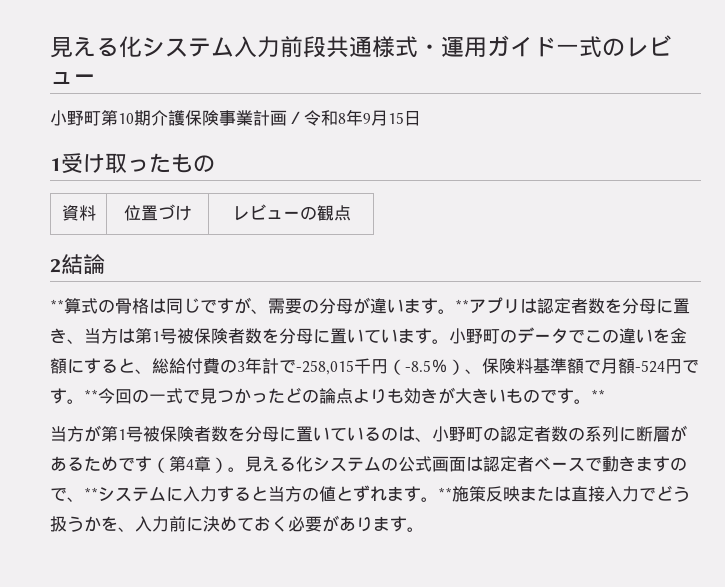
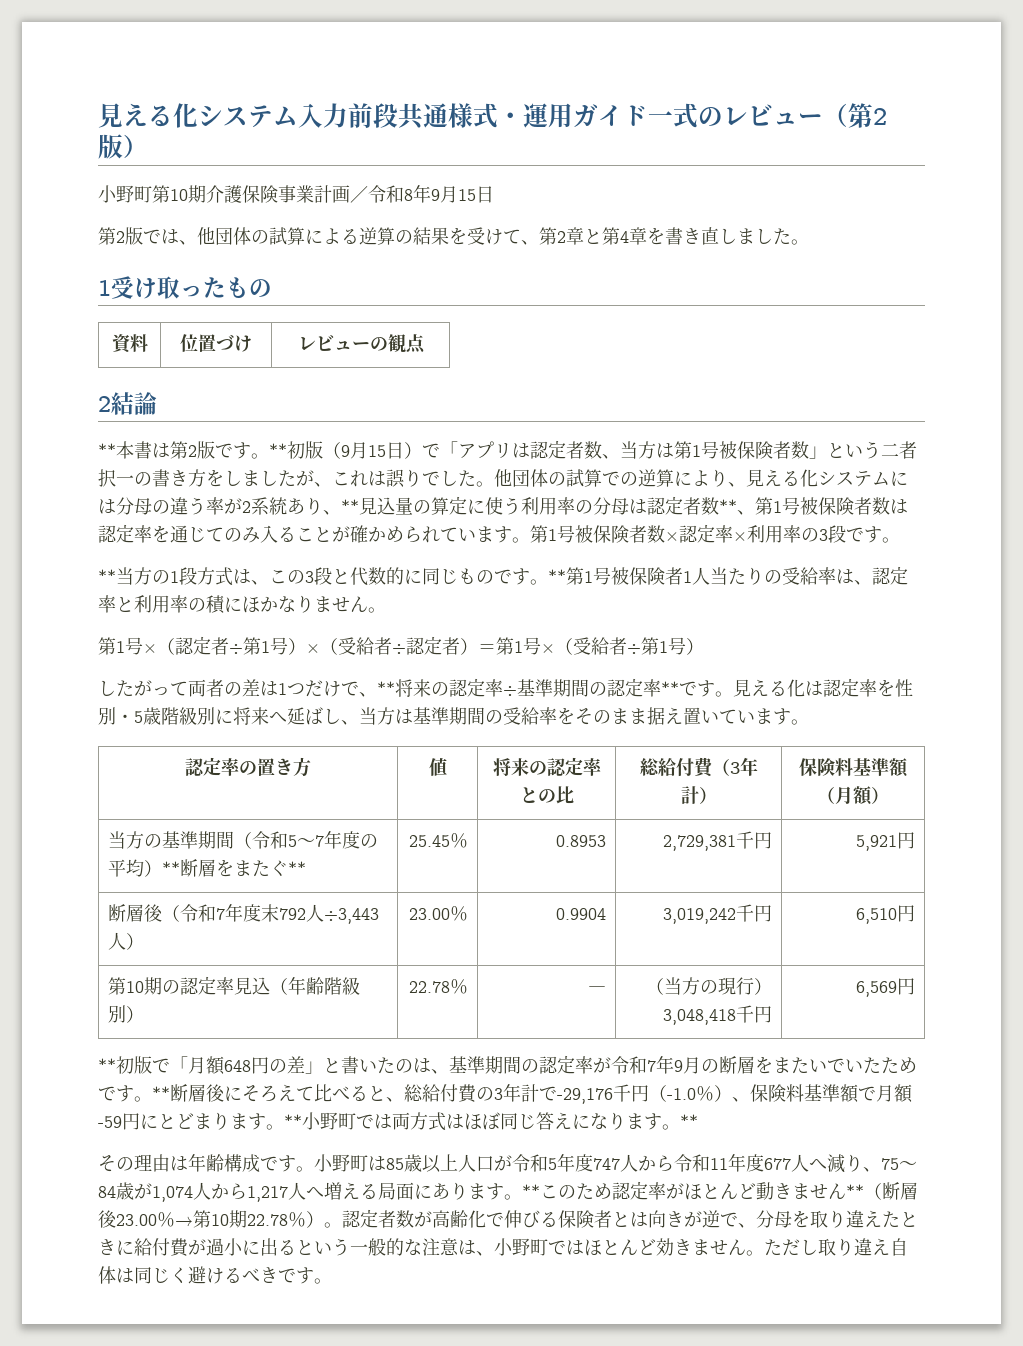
- 見える化システム入力前段共通様式・運用ガイド一式のレビュー
+ 見える化システム入力前段共通様式・運用ガイド一式のレビュー（第2版）
+ 第2版では、他団体の試算による逆算の結果を受けて、第2章と第4章を書き直しました。
- **算式の骨格は同じですが、需要の分母が違います。**アプリは認定者数を分母に置き、当方は第1号被保険者数を分母に置いています。小野町のデータでこの違いを金額にすると、総給付費の3年計で-258,015千円（-8.5％）、保険料基準額で月額-524円です。**今回の一式で見つかったどの論点よりも効きが大きいものです。**
- 当方が第1号被保険者数を分母に置いているのは、小野町の認定者数の系列に断層があるためです（第4章）。見える化システムの公式画面は認定者ベースで動きますので、**システムに入力すると当方の値とずれます。**施策反映または直接入力でどう扱うかを、入力前に決めておく必要があります。
+ **本書は第2版です。**初版（9月15日）で「アプリは認定者数、当方は第1号被保険者数」という二者択一の書き方をしましたが、これは誤りでした。他団体の試算での逆算により、見える化システムには分母の違う率が2系統あり、**見込量の算定に使う利用率の分母は認定者数**、第1号被保険者数は認定率を通じてのみ入ることが確かめられています。第1号被保険者数×認定率×利用率の3段です。
+ **当方の1段方式は、この3段と代数的に同じものです。**第1号被保険者1人当たりの受給率は、認定率と利用率の積にほかなりません。
+ 第1号×（認定者÷第1号）×（受給者÷認定者）＝第1号×（受給者÷第1号）
+ したがって両者の差は1つだけで、**将来の認定率÷基準期間の認定率**です。見える化は認定率を性別・5歳階級別に将来へ延ばし、当方は基準期間の受給率をそのまま据え置いています。
+ 認定率の置き方 | 値 | 将来の認定率との比 | 総給付費（3年計） | 保険料基準額（月額）
+ 当方の基準期間（令和5〜7年度の平均）**断層をまたぐ** | 25.45％ | 0.8953 | 2,729,381千円 | 5,921円
+ 断層後（令和7年度末792人÷3,443人） | 23.00％ | 0.9904 | 3,019,242千円 | 6,510円
+ 第10期の認定率見込（年齢階級別） | 22.78％ | ― | （当方の現行）3,048,418千円 | 6,569円
+ **初版で「月額648円の差」と書いたのは、基準期間の認定率が令和7年9月の断層をまたいでいたためです。**断層後にそろえて比べると、総給付費の3年計で-29,176千円（-1.0％）、保険料基準額で月額-59円にとどまります。**小野町では両方式はほぼ同じ答えになります。**
+ その理由は年齢構成です。小野町は85歳以上人口が令和5年度747人から令和11年度677人へ減り、75〜84歳が1,074人から1,217人へ増える局面にあります。**このため認定率がほとんど動きません**（断層後23.00％→第10期22.78％）。認定者数が高齢化で伸びる保険者とは向きが逆で、分母を取り違えたときに給付費が過小に出るという一般的な注意は、小野町ではほとんど効きません。ただし取り違え自体は同じく避けるべきです。

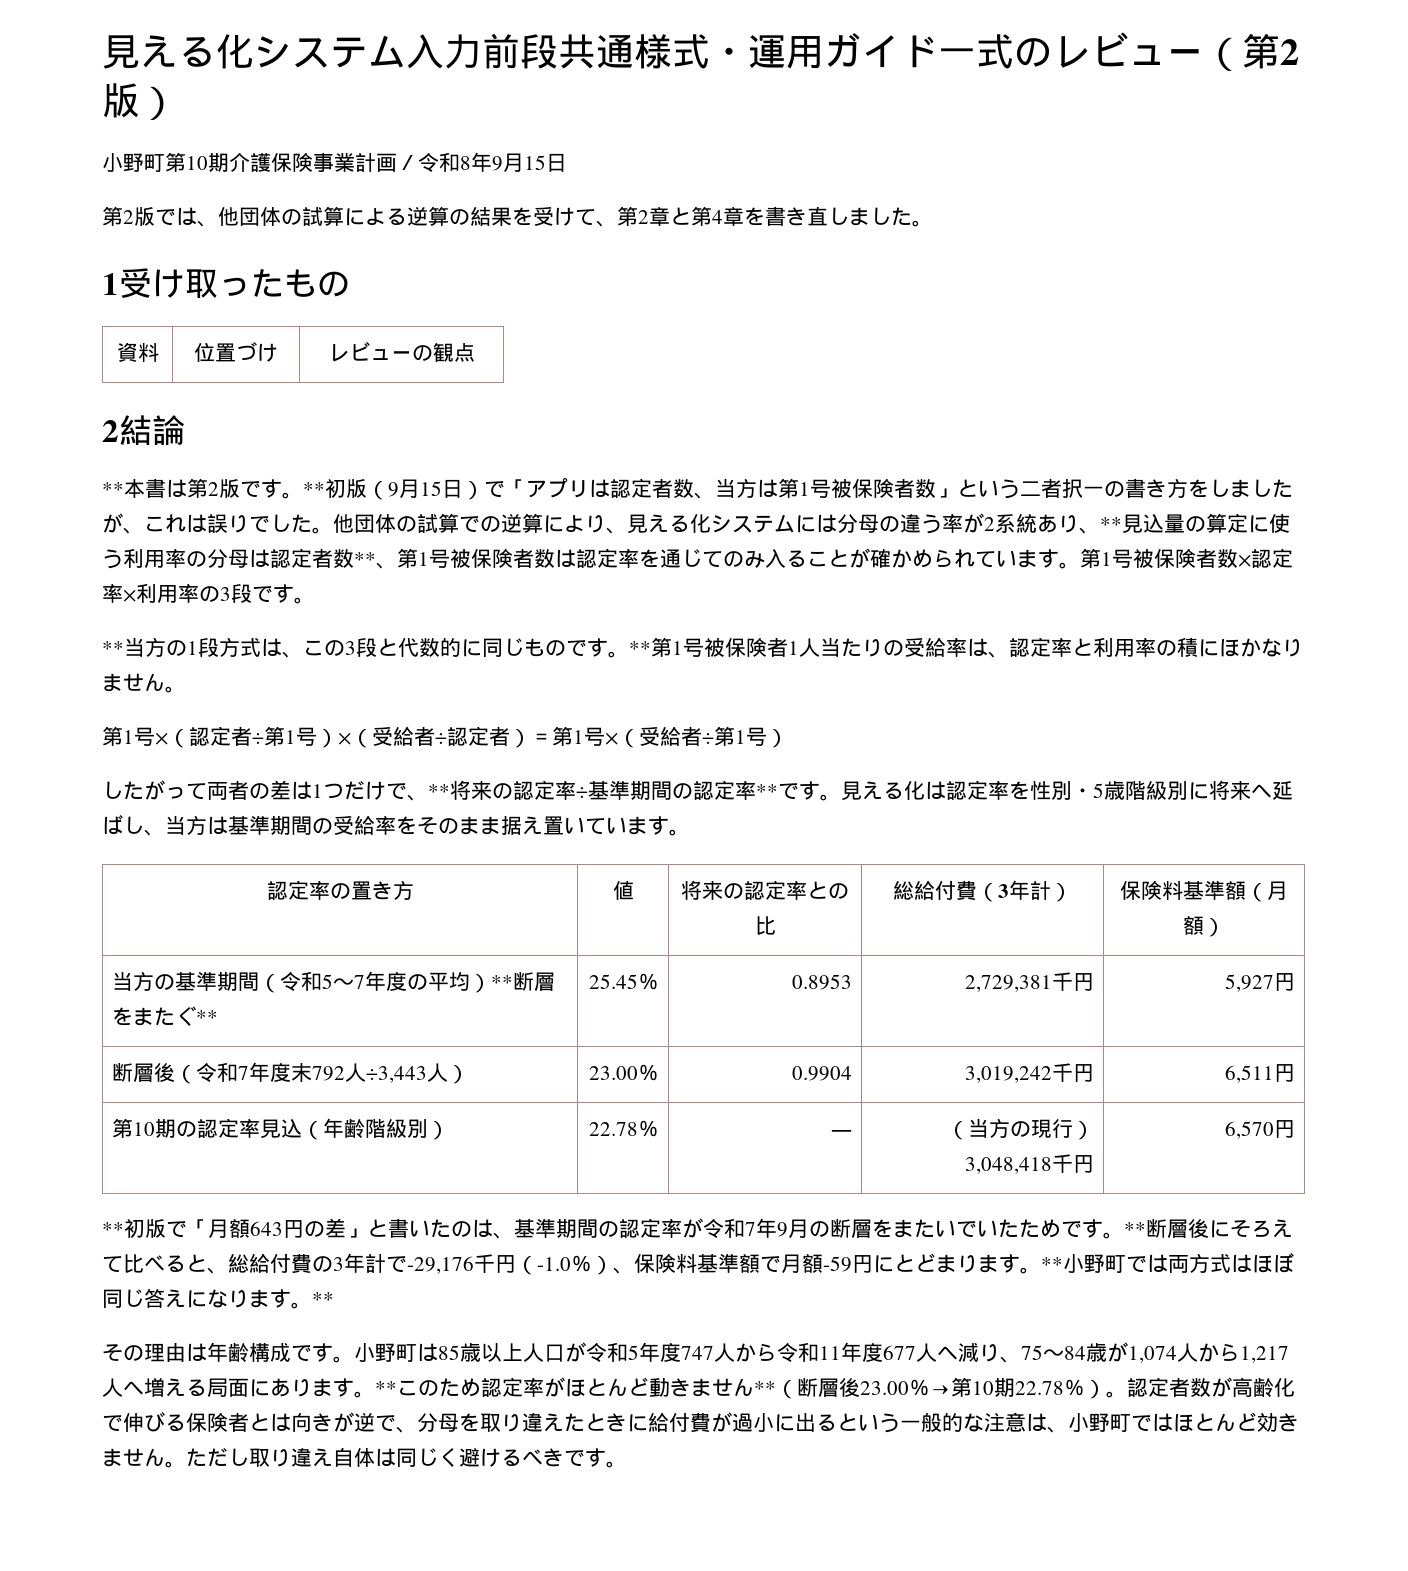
- 当方の基準期間（令和5〜7年度の平均）**断層をまたぐ** | 25.45％ | 0.8953 | 2,729,381千円 | 5,921円
+ 当方の基準期間（令和5〜7年度の平均）**断層をまたぐ** | 25.45％ | 0.8953 | 2,729,381千円 | 5,927円
- 断層後（令和7年度末792人÷3,443人） | 23.00％ | 0.9904 | 3,019,242千円 | 6,510円
+ 断層後（令和7年度末792人÷3,443人） | 23.00％ | 0.9904 | 3,019,242千円 | 6,511円
- 第10期の認定率見込（年齢階級別） | 22.78％ | ― | （当方の現行）3,048,418千円 | 6,569円
+ 第10期の認定率見込（年齢階級別） | 22.78％ | ― | （当方の現行）3,048,418千円 | 6,570円
- **初版で「月額648円の差」と書いたのは、基準期間の認定率が令和7年9月の断層をまたいでいたためです。
+ **初版で「月額643円の差」と書いたのは、基準期間の認定率が令和7年9月の断層をまたいでいたためです。

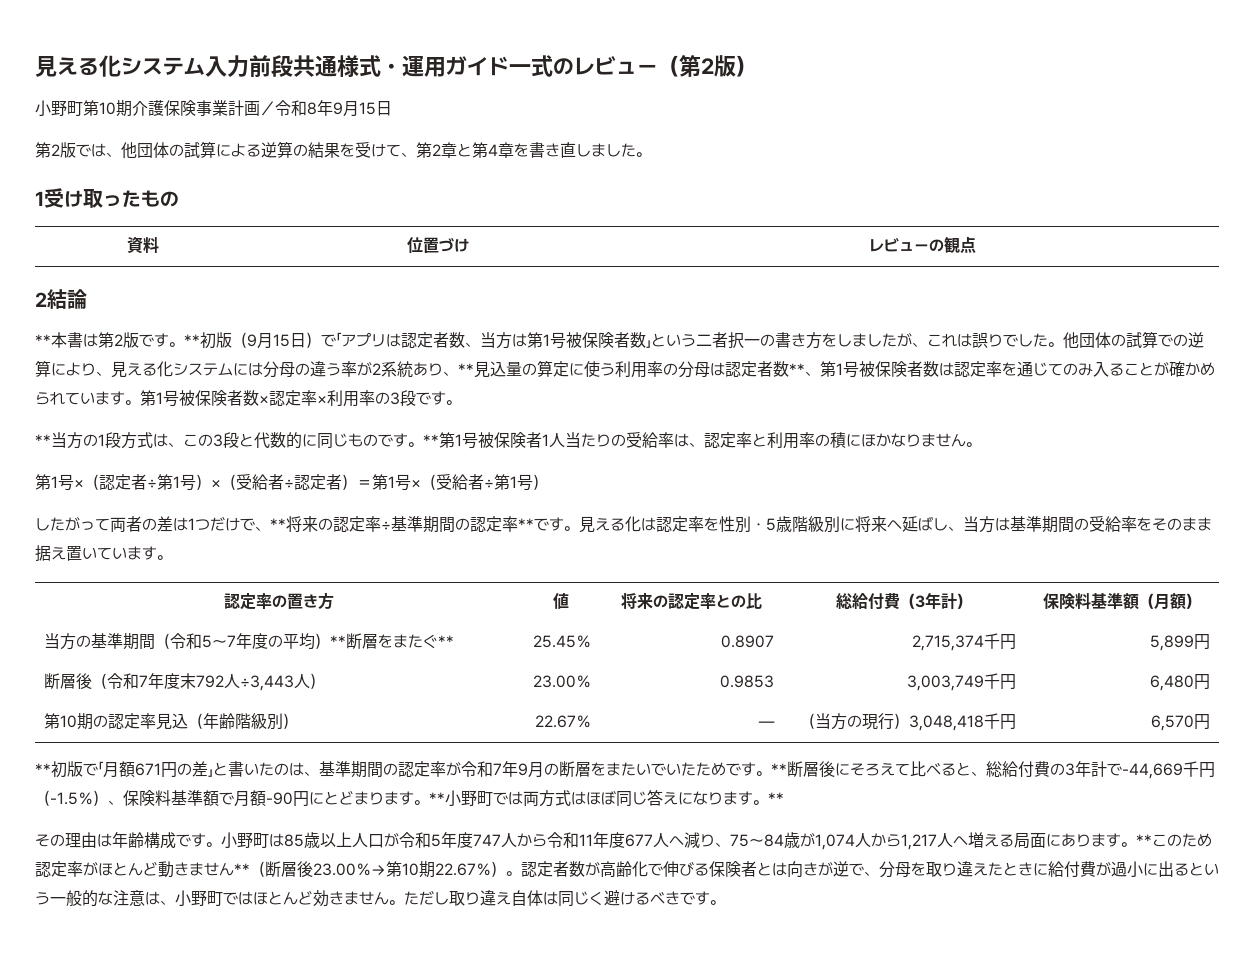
- 当方の基準期間（令和5〜7年度の平均）**断層をまたぐ** | 25.45％ | 0.8953 | 2,729,381千円 | 5,927円
+ 当方の基準期間（令和5〜7年度の平均）**断層をまたぐ** | 25.45％ | 0.8907 | 2,715,374千円 | 5,899円
- 断層後（令和7年度末792人÷3,443人） | 23.00％ | 0.9904 | 3,019,242千円 | 6,511円
+ 断層後（令和7年度末792人÷3,443人） | 23.00％ | 0.9853 | 3,003,749千円 | 6,480円
- 第10期の認定率見込（年齢階級別） | 22.78％ | ― | （当方の現行）3,048,418千円 | 6,570円
+ 第10期の認定率見込（年齢階級別） | 22.67％ | ― | （当方の現行）3,048,418千円 | 6,570円
- **初版で「月額643円の差」と書いたのは、基準期間の認定率が令和7年9月の断層をまたいでいたためです。
+ **初版で「月額671円の差」と書いたのは、基準期間の認定率が令和7年9月の断層をまたいでいたためです。
- **断層後にそろえて比べると、総給付費の3年計で-29,176千円（-1.0％）、保険料基準額で月額-59円にとどまります。
+ **断層後にそろえて比べると、総給付費の3年計で-44,669千円（-1.5％）、保険料基準額で月額-90円にとどまります。
- **このため認定率がほとんど動きません**（断層後23.00％→第10期22.78％）。
+ **このため認定率がほとんど動きません**（断層後23.00％→第10期22.67％）。

